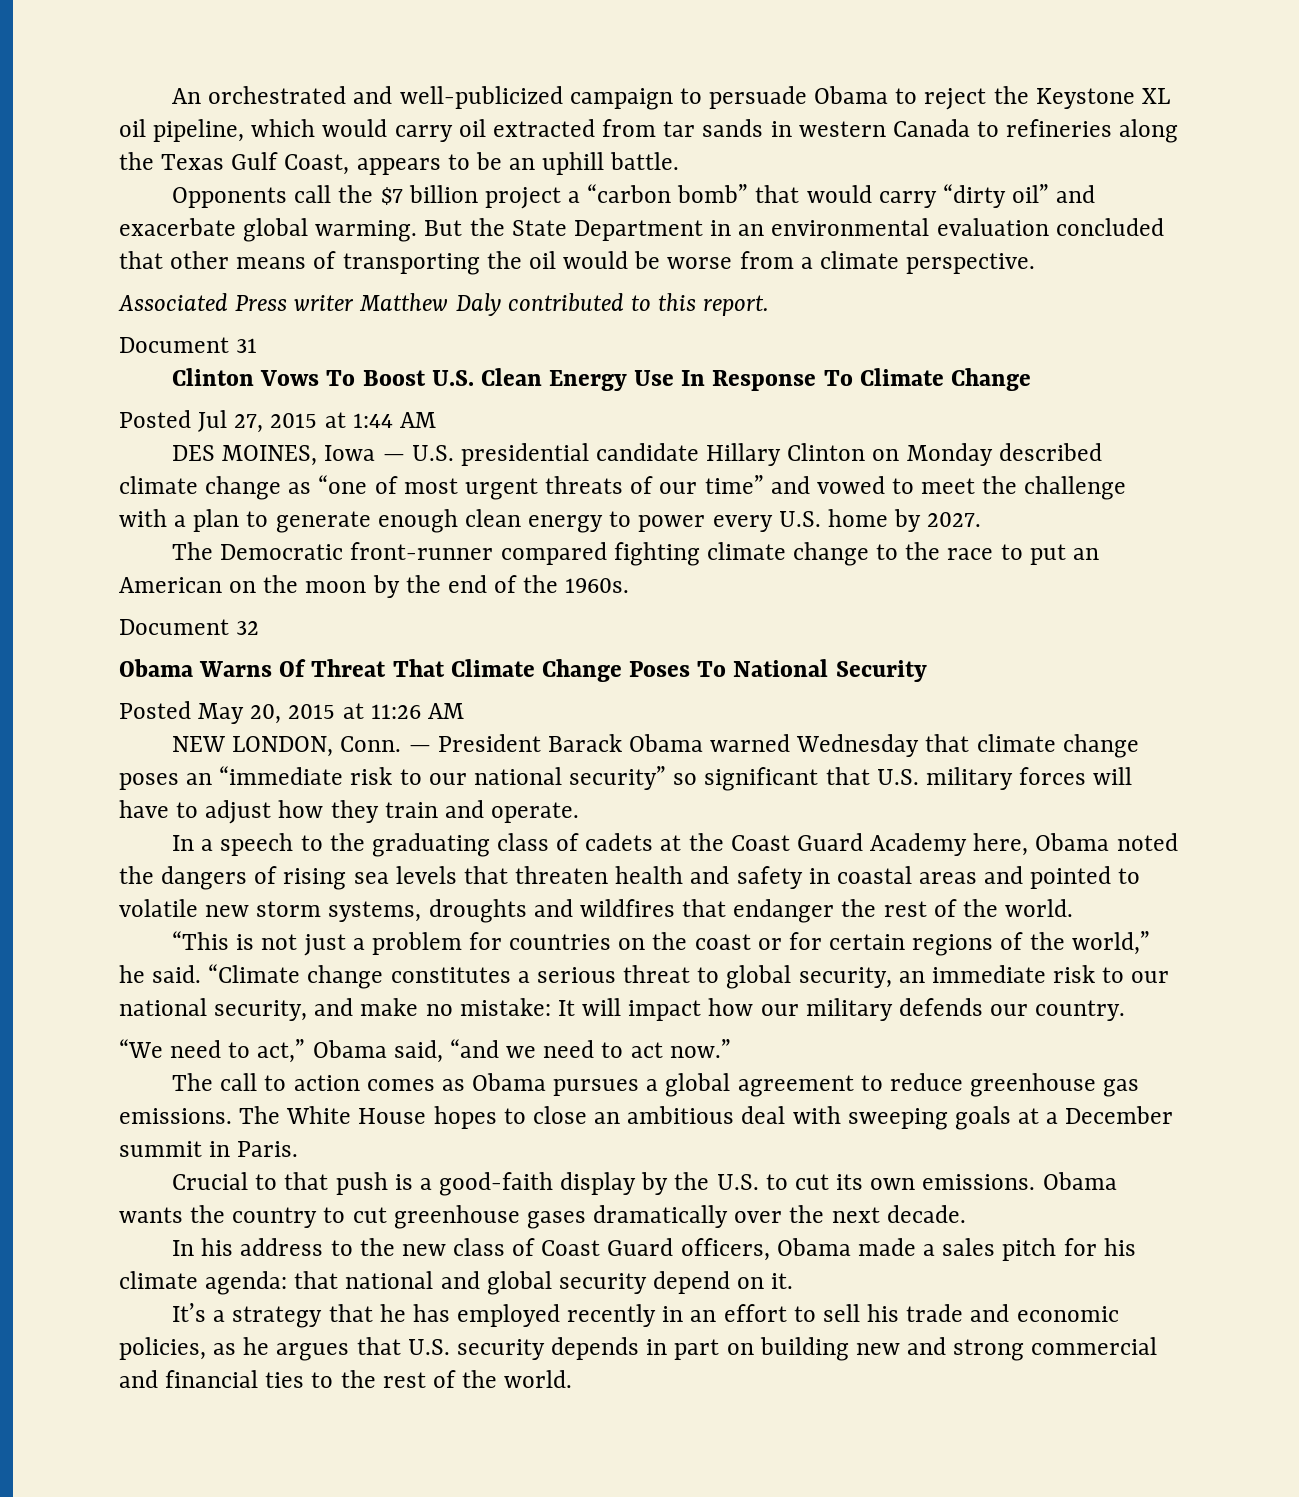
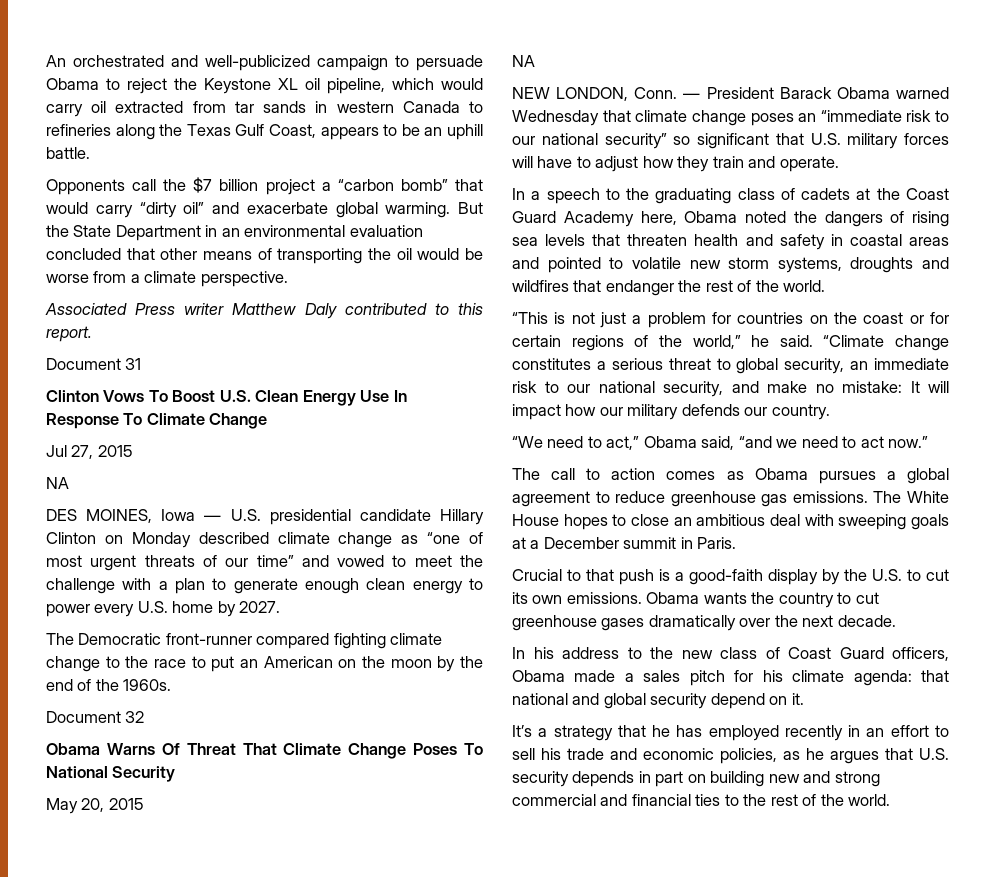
- Posted Jul 27, 2015 at 1:44 AM
+ Jul 27, 2015
+ NA
- Posted May 20, 2015 at 11:26 AM
+ May 20, 2015
+ NA

